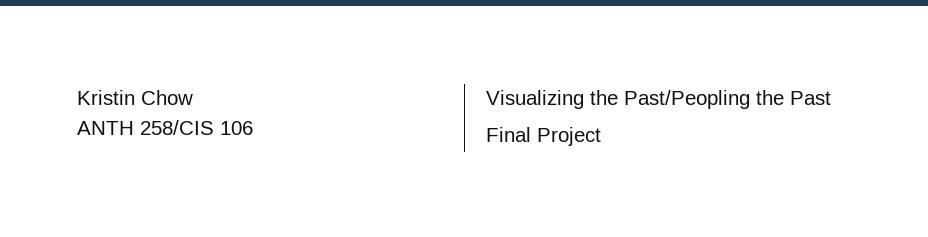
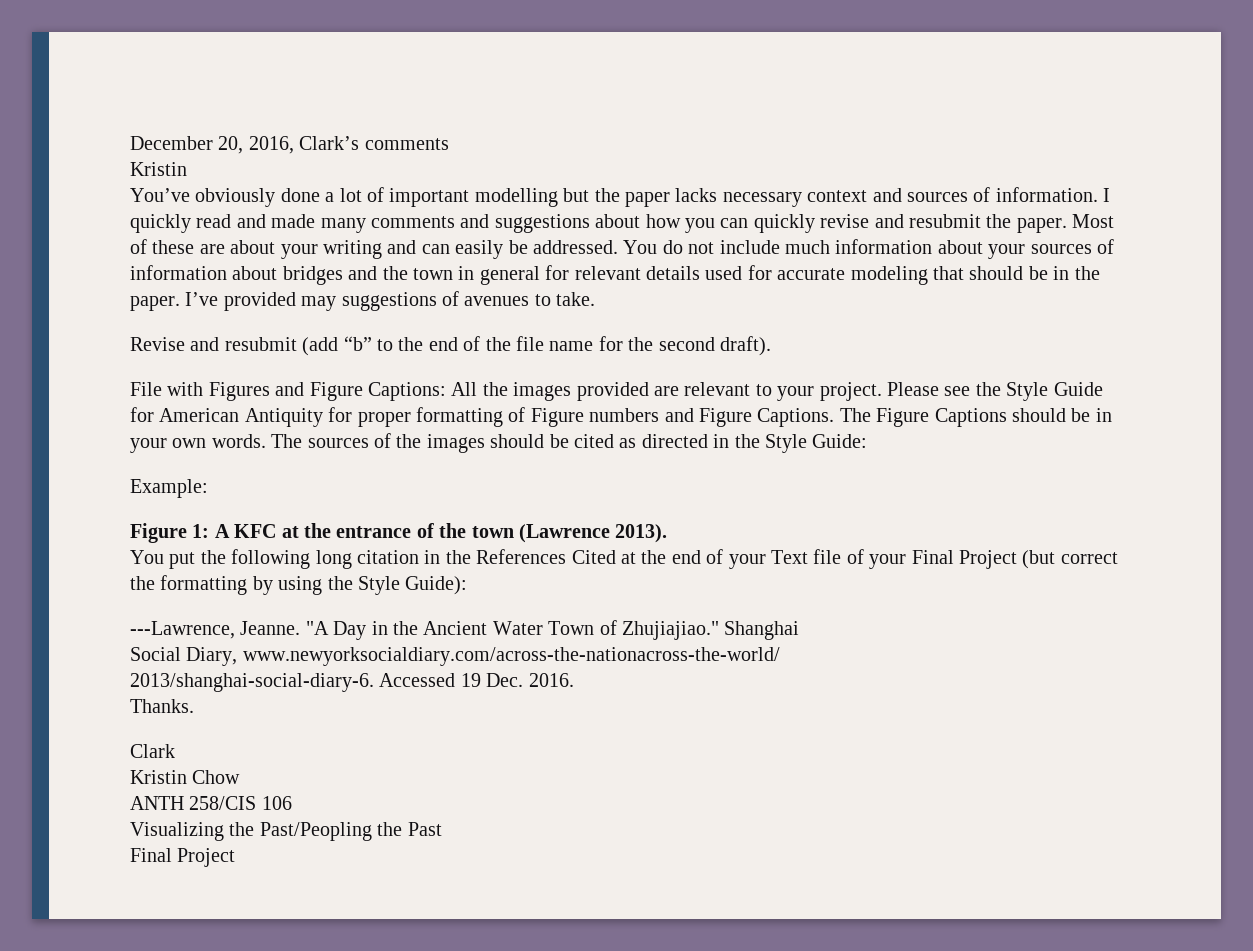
+ December 20, 2016, Clark’s comments
+ Kristin
+ You’ve obviously done a lot of important modelling but the paper lacks necessary context and sources of information. I quickly read and made many comments and suggestions about how you can quickly revise and resubmit the paper. Most of these are about your writing and can easily be addressed. You do not include much information about your sources of information about bridges and the town in general for relevant details used for accurate modeling that should be in the paper. I’ve provided may suggestions of avenues to take.
+ Revise and resubmit (add “b” to the end of the file name for the second draft).
+ File with Figures and Figure Captions: All the images provided are relevant to your project. Please see the Style Guide for American Antiquity for proper formatting of Figure numbers and Figure Captions. The Figure Captions should be in your own words. The sources of the images should be cited as directed in the Style Guide:
+ Example:
+ Figure 1: A KFC at the entrance of the town (Lawrence 2013).
+ You put the following long citation in the References Cited at the end of your Text file of your Final Project (but correct the formatting by using the Style Guide):
+ ---Lawrence, Jeanne. "A Day in the Ancient Water Town of Zhujiajiao." Shanghai
+ Social Diary, www.newyorksocialdiary.com/across-the-nationacross-the-world/
+ 2013/shanghai-social-diary-6. Accessed 19 Dec. 2016.
+ Thanks.
+ Clark

